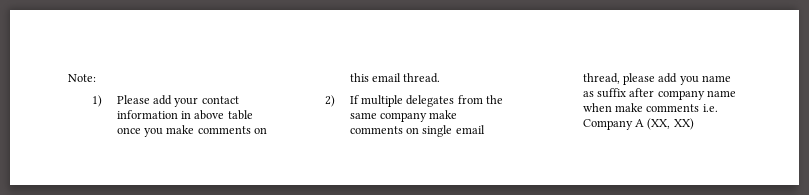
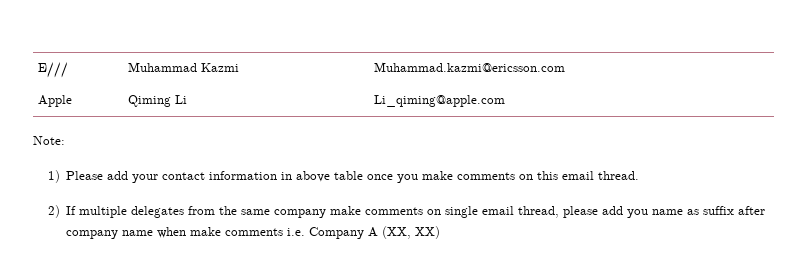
+ E/// | Muhammad Kazmi | Muhammad.kazmi@ericsson.com
+ Apple | Qiming Li | Li_qiming@apple.com

